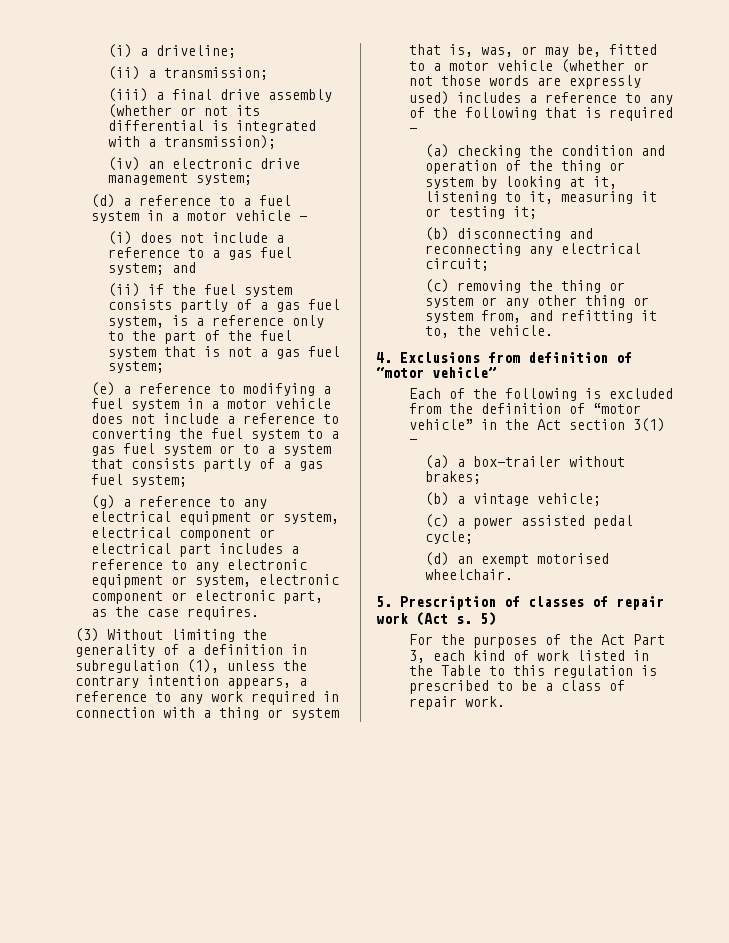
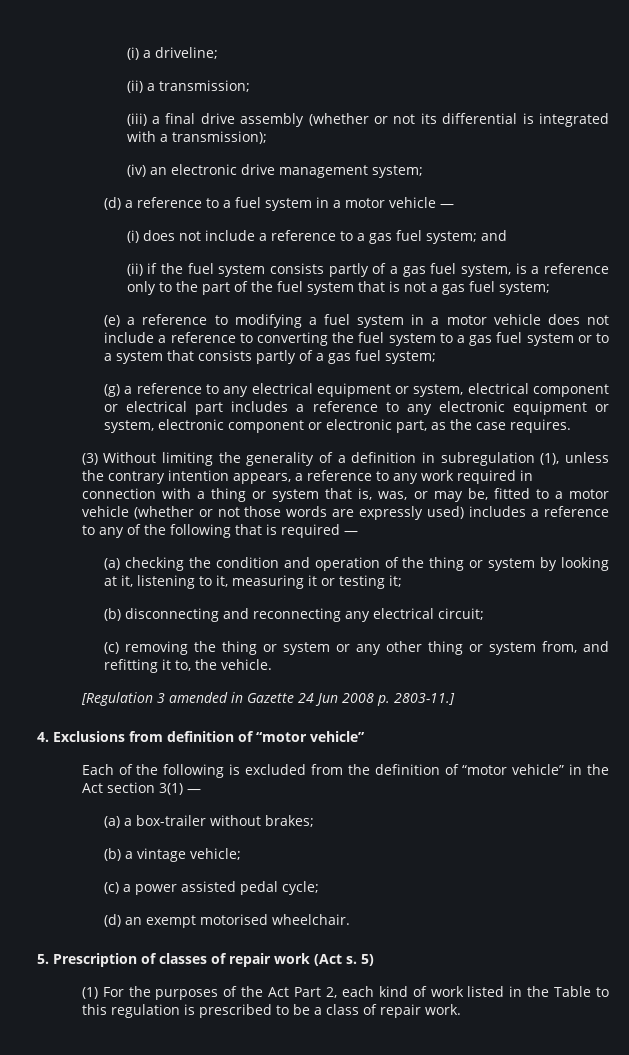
+ [Regulation 3 amended in Gazette 24 Jun 2008 p. 2803-11.]
- For the purposes of the Act Part 3, each kind of work listed in the Table to this regulation is prescribed to be a class of repair work.
+ (1) For the purposes of the Act Part 2, each kind of work listed in the Table to this regulation is prescribed to be a class of repair work.

